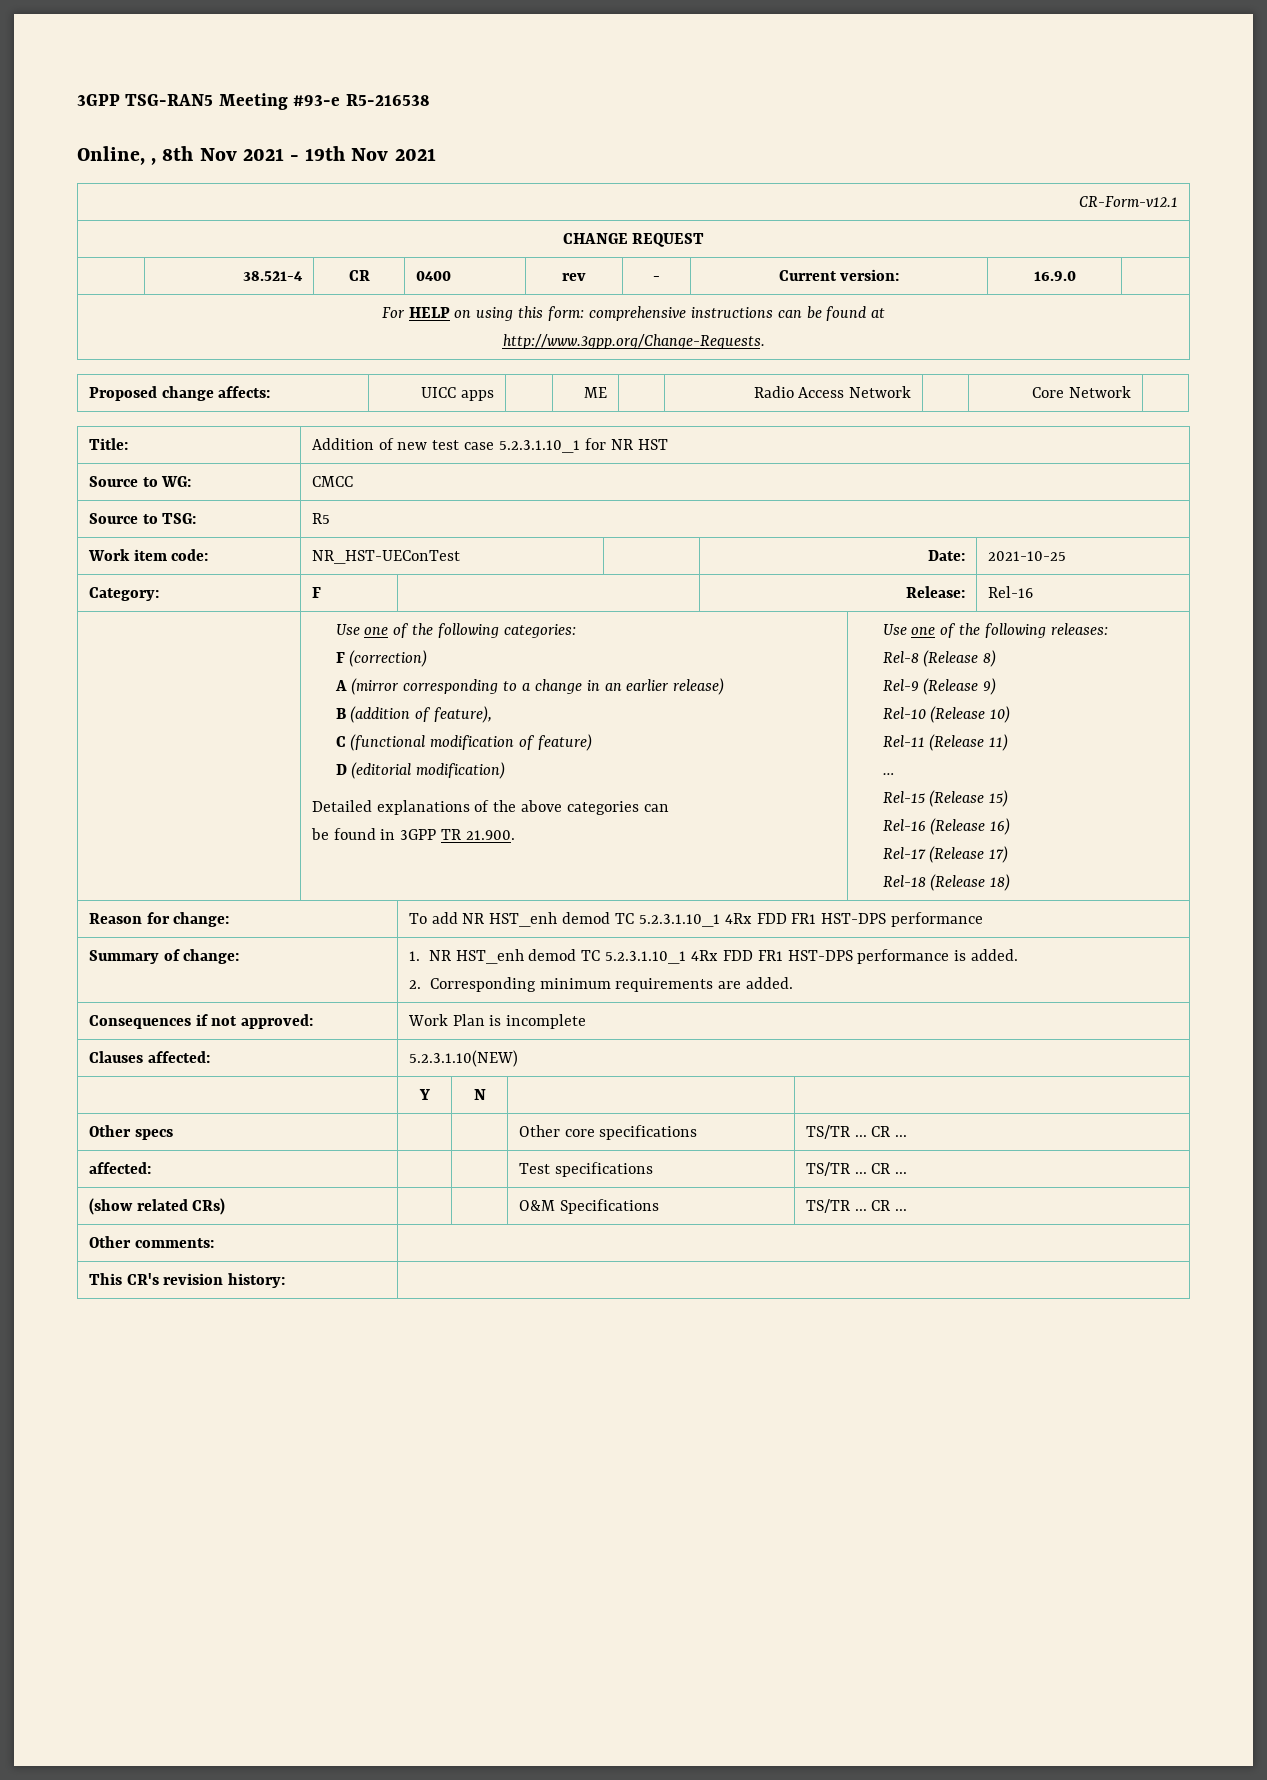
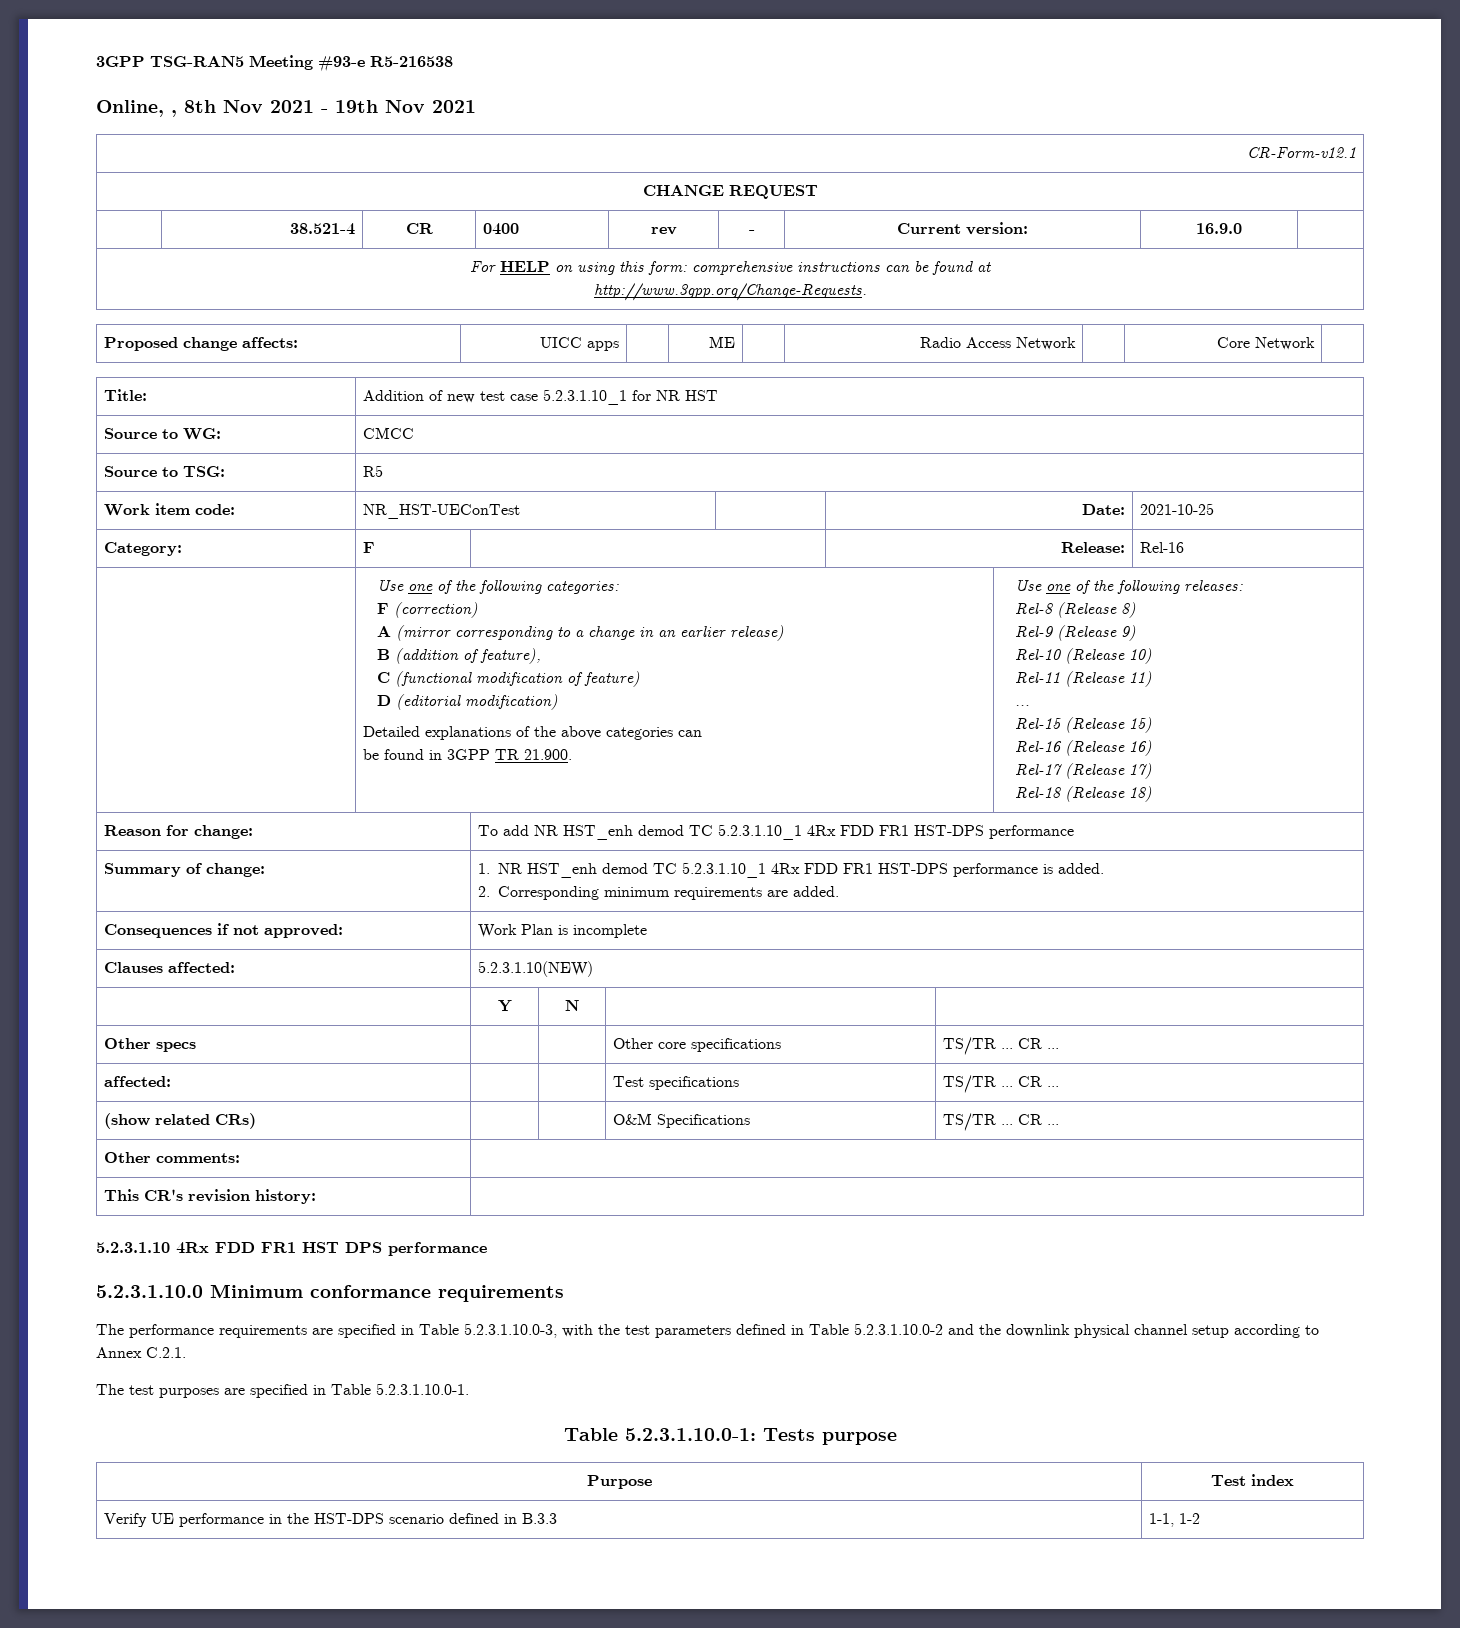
+ 5.2.3.1.10 4Rx FDD FR1 HST DPS performance
+ 5.2.3.1.10.0 Minimum conformance requirements
+ The performance requirements are specified in Table 5.2.3.1.10.0-3, with the test parameters defined in Table 5.2.3.1.10.0-2 and the downlink physical channel setup according to Annex C.2.1.
+ The test purposes are specified in Table 5.2.3.1.10.0-1.
+ Table 5.2.3.1.10.0-1: Tests purpose
+ Purpose | Test index
+ Verify UE performance in the HST-DPS scenario defined in B.3.3 | 1-1, 1-2

